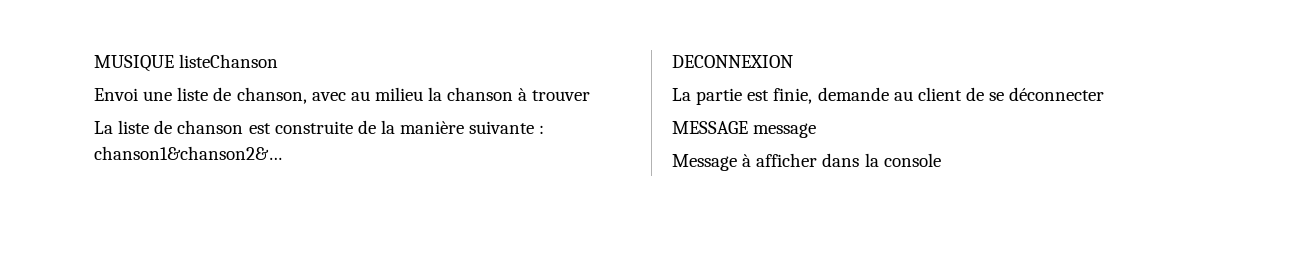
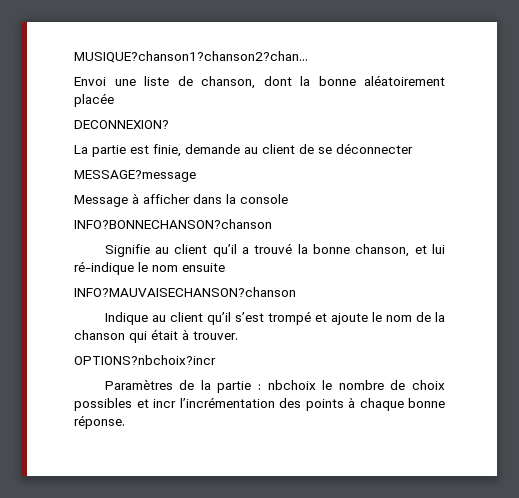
- MUSIQUE listeChanson
+ MUSIQUE?chanson1?chanson2?chan…
- Envoi une liste de chanson, avec au milieu la chanson à trouver
- La liste de chanson est construite de la manière suivante : chanson1&chanson2&…
- DECONNEXION
+ Envoi une liste de chanson, dont la bonne aléatoirement placée
+ DECONNEXION?
- MESSAGE message
+ MESSAGE?message
+ INFO?BONNECHANSON?chanson
+ Signifie au client qu’il a trouvé la bonne chanson, et lui ré-indique le nom ensuite
+ INFO?MAUVAISECHANSON?chanson
+ Indique au client qu’il s’est trompé et ajoute le nom de la chanson qui était à trouver.
+ OPTIONS?nbchoix?incr
+ Paramètres de la partie : nbchoix le nombre de choix possibles et incr l’incrémentation des points à chaque bonne réponse.

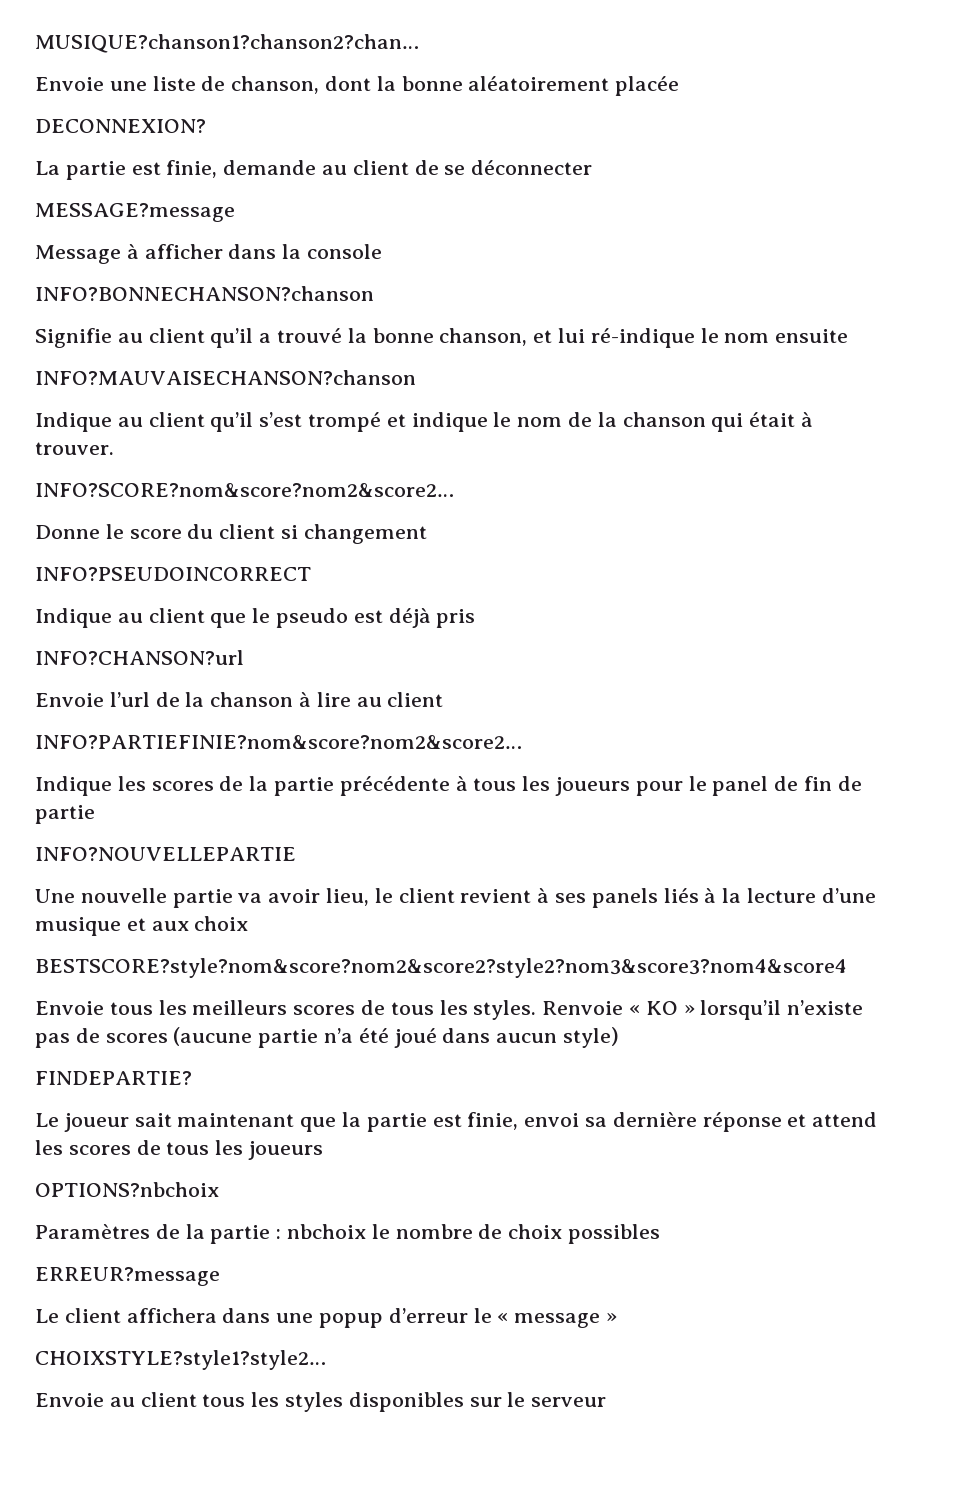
- Envoi une liste de chanson, dont la bonne aléatoirement placée
+ Envoie une liste de chanson, dont la bonne aléatoirement placée
- Indique au client qu’il s’est trompé et ajoute le nom de la chanson qui était à trouver.
+ Indique au client qu’il s’est trompé et indique le nom de la chanson qui était à trouver.
- OPTIONS?nbchoix?incr
+ INFO?SCORE?nom&score?nom2&score2…
+ Donne le score du client si changement
+ INFO?PSEUDOINCORRECT
+ Indique au client que le pseudo est déjà pris
+ INFO?CHANSON?url
+ Envoie l’url de la chanson à lire au client
+ INFO?PARTIEFINIE?nom&score?nom2&score2…
+ Indique les scores de la partie précédente à tous les joueurs pour le panel de fin de partie
+ INFO?NOUVELLEPARTIE
+ Une nouvelle partie va avoir lieu, le client revient à ses panels liés à la lecture d’une musique et aux choix
+ BESTSCORE?style?nom&score?nom2&score2?style2?nom3&score3?nom4&score4
+ Envoie tous les meilleurs scores de tous les styles. Renvoie « KO » lorsqu’il n’existe pas de scores (aucune partie n’a été joué dans aucun style)
+ FINDEPARTIE?
+ Le joueur sait maintenant que la partie est finie, envoi sa dernière réponse et attend les scores de tous les joueurs
+ OPTIONS?nbchoix
- Paramètres de la partie : nbchoix le nombre de choix possibles et incr l’incrémentation des points à chaque bonne réponse.
+ Paramètres de la partie : nbchoix le nombre de choix possibles
+ ERREUR?message
+ Le client affichera dans une popup d’erreur le « message »
+ CHOIXSTYLE?style1?style2…
+ Envoie au client tous les styles disponibles sur le serveur

